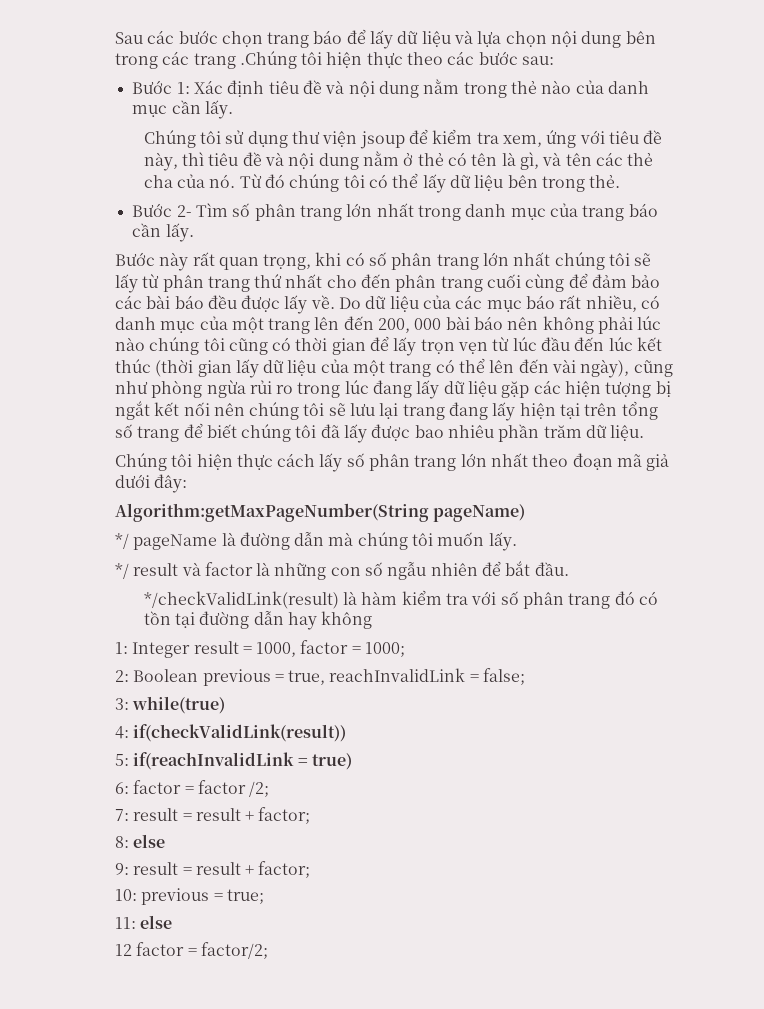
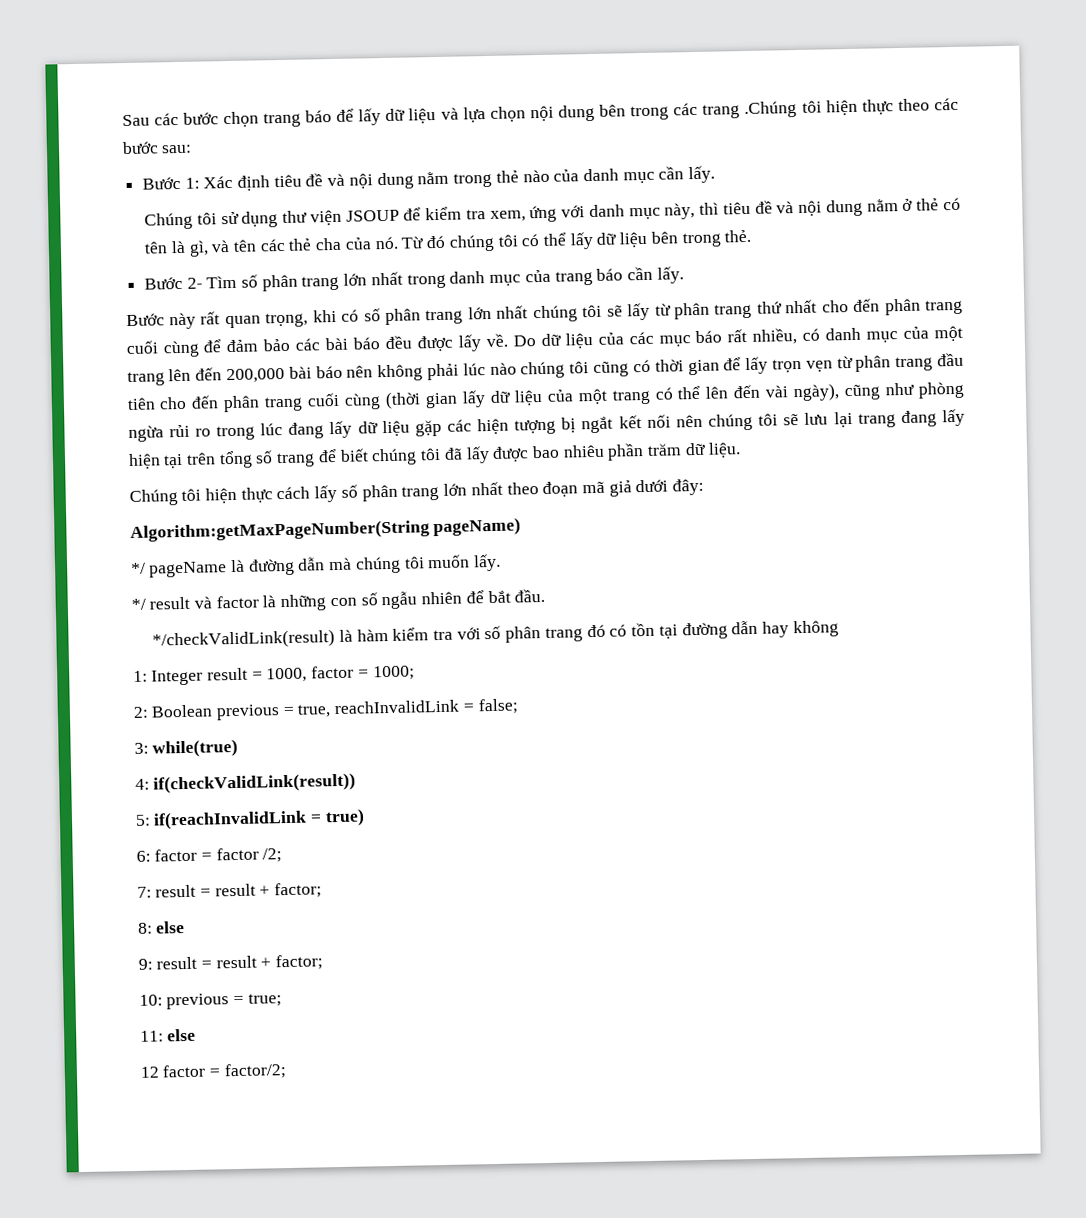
- Chúng tôi sử dụng thư viện jsoup để kiểm tra xem, ứng với tiêu đề này, thì tiêu đề và nội dung nằm ở thẻ có tên là gì, và tên các thẻ cha của nó.
+ Chúng tôi sử dụng thư viện JSOUP để kiểm tra xem, ứng với danh mục này, thì tiêu đề và nội dung nằm ở thẻ có tên là gì, và tên các thẻ cha của nó.
- Do dữ liệu của các mục báo rất nhiều, có danh mục của một trang lên đến 200, 000 bài báo nên không phải lúc nào chúng tôi cũng có thời gian để lấy trọn vẹn từ lúc đầu đến lúc kết thúc (thời gian lấy dữ liệu của một trang có thể lên đến vài ngày), cũng như phòng ngừa rủi ro trong lúc đang lấy dữ liệu gặp các hiện tượng bị ngắt kết nối nên chúng tôi sẽ lưu lại trang đang lấy hiện tại trên tổng số trang để biết chúng tôi đã lấy được bao nhiêu phần trăm dữ liệu.
+ Do dữ liệu của các mục báo rất nhiều, có danh mục của một trang lên đến 200,000 bài báo nên không phải lúc nào chúng tôi cũng có thời gian để lấy trọn vẹn từ phân trang đầu tiên cho đến phân trang cuối cùng (thời gian lấy dữ liệu của một trang có thể lên đến vài ngày), cũng như phòng ngừa rủi ro trong lúc đang lấy dữ liệu gặp các hiện tượng bị ngắt kết nối nên chúng tôi sẽ lưu lại trang đang lấy hiện tại trên tổng số trang để biết chúng tôi đã lấy được bao nhiêu phần trăm dữ liệu.

